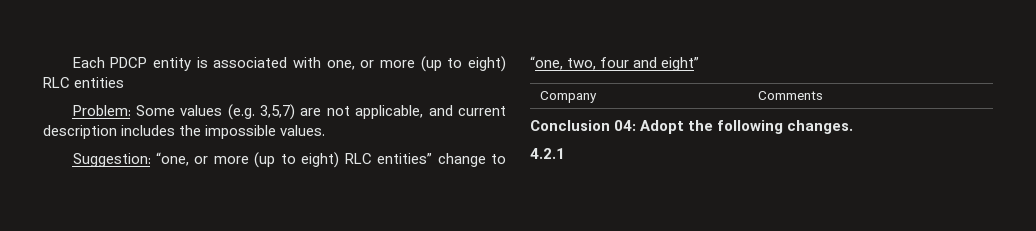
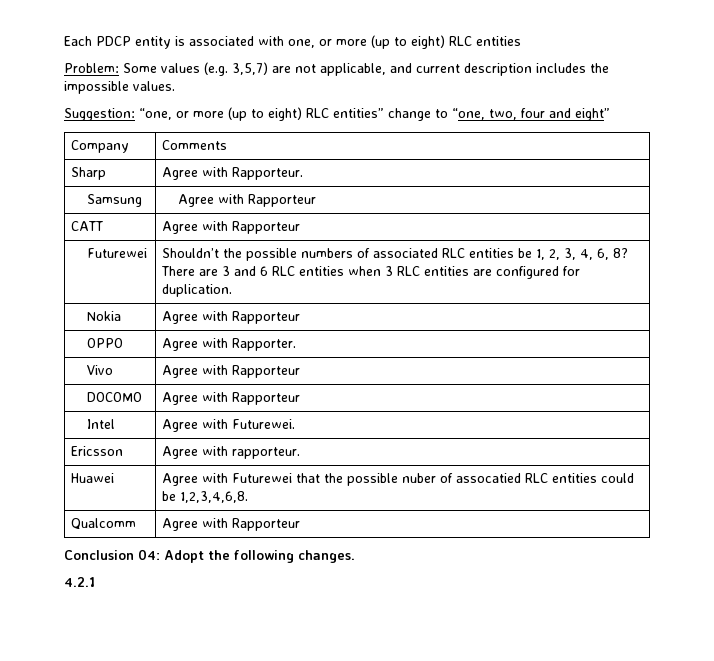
+ Sharp | Agree with Rapporteur.
+ Samsung | Agree with Rapporteur
+ CATT | Agree with Rapporteur
+ Futurewei | Shouldn’t the possible numbers of associated RLC entities be 1, 2, 3, 4, 6, 8? There are 3 and 6 RLC entities when 3 RLC entities are configured for duplication.
+ Nokia | Agree with Rapporteur
+ OPPO | Agree with Rapporter.
+ Vivo | Agree with Rapporteur
+ DOCOMO | Agree with Rapporteur
+ Intel | Agree with Futurewei.
+ Ericsson | Agree with rapporteur.
+ Huawei | Agree with Futurewei that the possible nuber of assocatied RLC entities could be 1,2,3,4,6,8.
+ Qualcomm | Agree with Rapporteur

